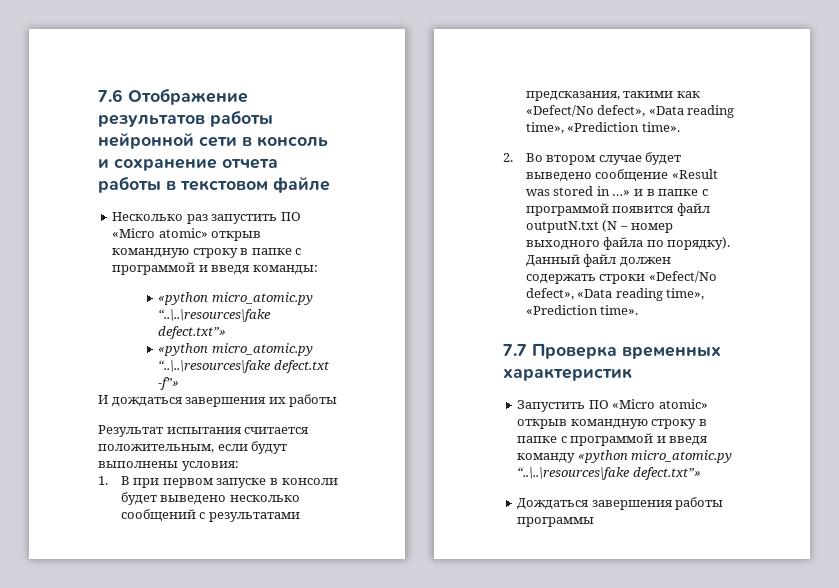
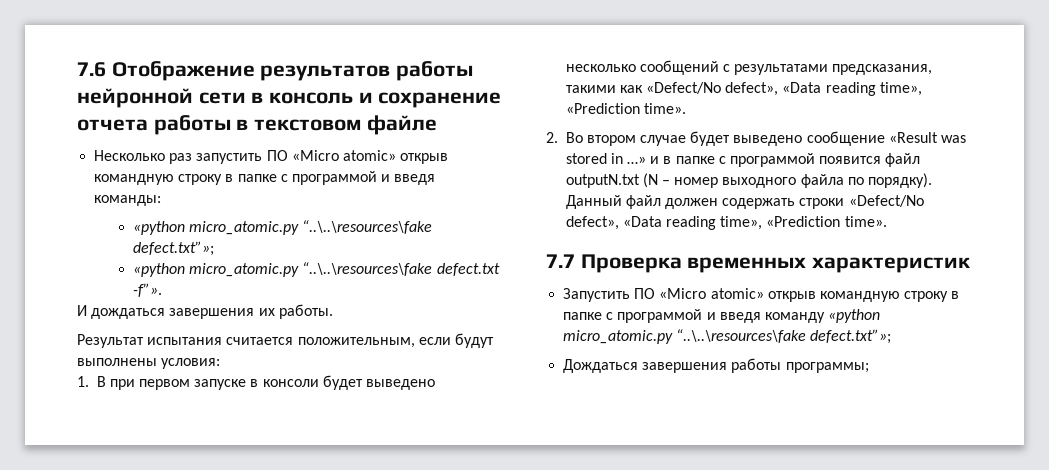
  Несколько раз запустить ПО «Micro atomic» открыв командную строку в папке с программой и введя команды:
- «python micro_atomic.py “..\..\resources\fake defect.txt”»
+ «python micro_atomic.py “..\..\resources\fake defect.txt”»;
- «python micro_atomic.py “..\..\resources\fake defect.txt -f”»
+ «python micro_atomic.py “..\..\resources\fake defect.txt -f”».
- И дождаться завершения их работы
+ И дождаться завершения их работы.
- Запустить ПО «Micro atomic» открыв командную строку в папке с программой и введя команду «python micro_atomic.py “..\..\resources\fake defect.txt”»
+ Запустить ПО «Micro atomic» открыв командную строку в папке с программой и введя команду «python micro_atomic.py “..\..\resources\fake defect.txt”»;
- Дождаться завершения работы программы
+ Дождаться завершения работы программы;

